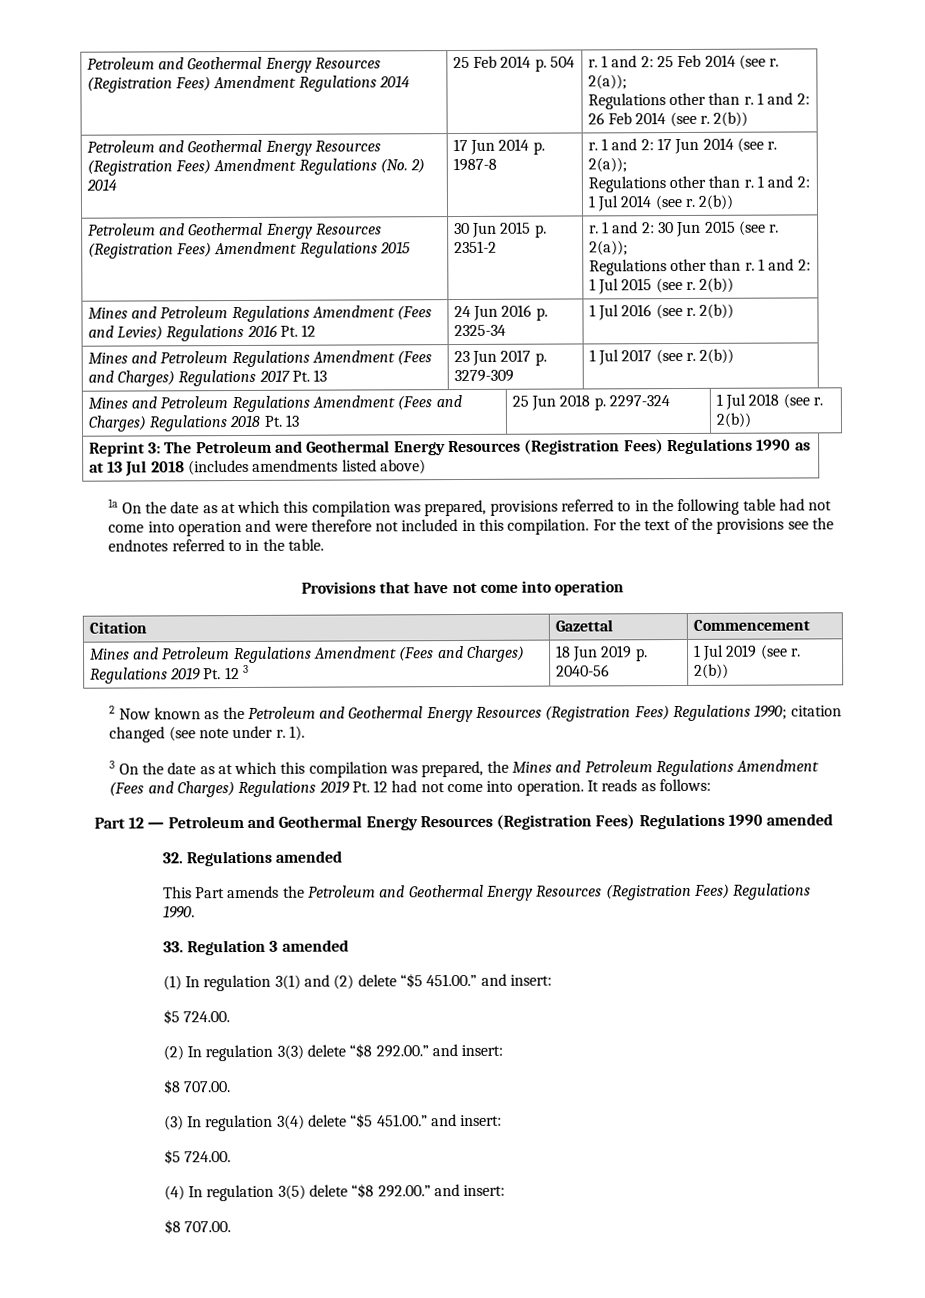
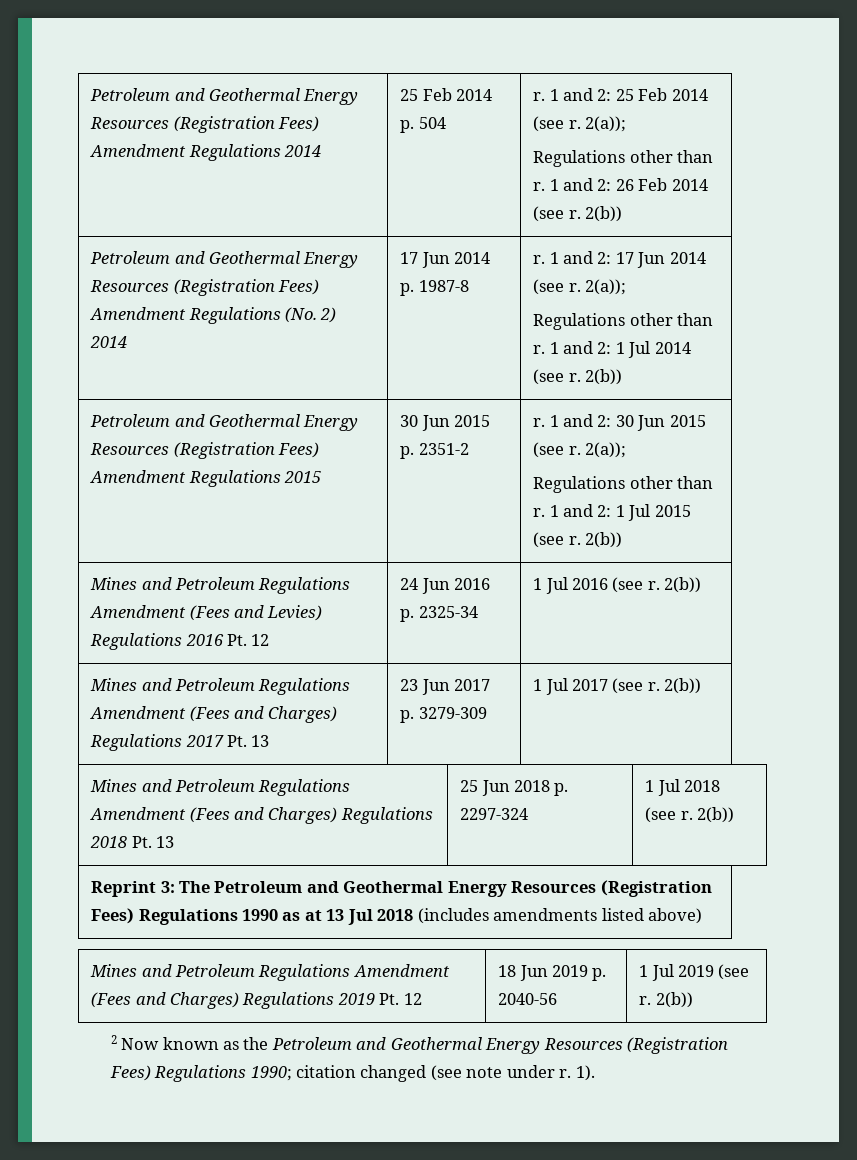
- 1a On the date as at which this compilation was prepared, provisions referred to in the following table had not come into operation and were therefore not included in this compilation. For the text of the provisions see the endnotes referred to in the table.
- Provisions that have not come into operation
- Citation | Gazettal | Commencement
- Mines and Petroleum Regulations Amendment (Fees and Charges) Regulations 2019 Pt. 12 3 | 18 Jun 2019 p. 2040-56 | 1 Jul 2019 (see r. 2(b))
+ Mines and Petroleum Regulations Amendment (Fees and Charges) Regulations 2019 Pt. 12 | 18 Jun 2019 p. 2040-56 | 1 Jul 2019 (see r. 2(b))
- 3 On the date as at which this compilation was prepared, the Mines and Petroleum Regulations Amendment (Fees and Charges) Regulations 2019 Pt. 12 had not come into operation. It reads as follows:
- Part 12 — Petroleum and Geothermal Energy Resources (Registration Fees) Regulations 1990 amended
- 32. Regulations amended
- This Part amends the Petroleum and Geothermal Energy Resources (Registration Fees) Regulations 1990.
- 33. Regulation 3 amended
- (1) In regulation 3(1) and (2) delete “$5 451.00.” and insert:
- $5 724.00.
- (2) In regulation 3(3) delete “$8 292.00.” and insert:
- $8 707.00.
- (3) In regulation 3(4) delete “$5 451.00.” and insert:
- $5 724.00.
- (4) In regulation 3(5) delete “$8 292.00.” and insert:
- $8 707.00.

